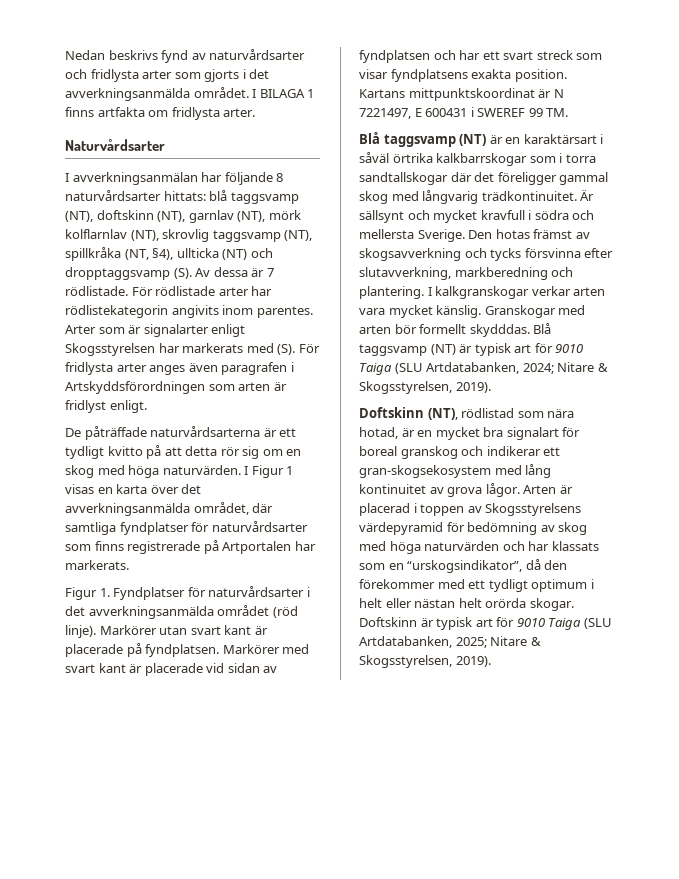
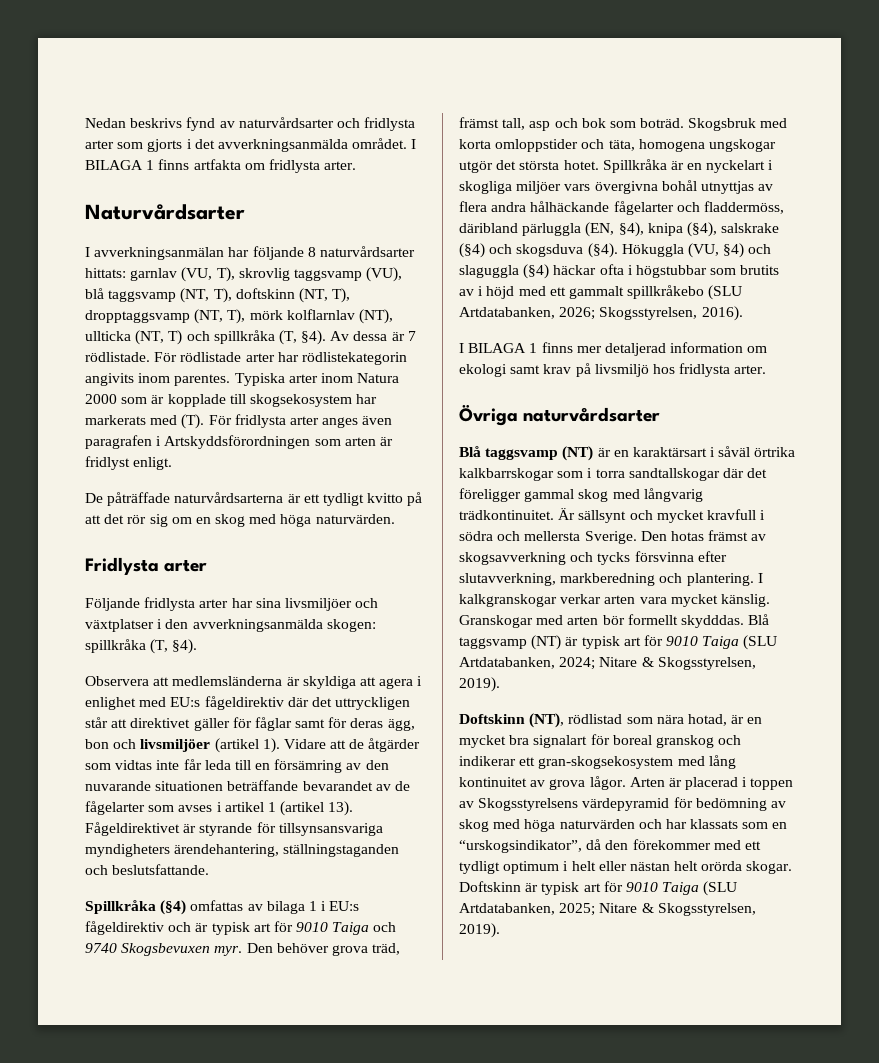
- I avverkningsanmälan har följande 8 naturvårdsarter hittats: blå taggsvamp (NT), doftskinn (NT), garnlav (NT), mörk kolflarnlav (NT), skrovlig taggsvamp (NT), spillkråka (NT, §4), ullticka (NT) och dropptaggsvamp (S). Av dessa är 7 rödlistade.
+ I avverkningsanmälan har följande 8 naturvårdsarter hittats: garnlav (VU, T), skrovlig taggsvamp (VU), blå taggsvamp (NT, T), doftskinn (NT, T), dropptaggsvamp (NT, T), mörk kolflarnlav (NT), ullticka (NT, T) och spillkråka (T, §4). Av dessa är 7 rödlistade.
- Arter som är signalarter enligt Skogsstyrelsen har markerats med (S). För fridlysta arter anges även paragrafen i Artskyddsförordningen som arten är fridlyst enligt.
+ Typiska arter inom Natura 2000 som är kopplade till skogsekosystem har markerats med (T). För fridlysta arter anges även paragrafen i Artskyddsförordningen som arten är fridlyst enligt.
- De påträffade naturvårdsarterna är ett tydligt kvitto på att detta rör sig om en skog med höga naturvärden. I Figur 1 visas en karta över det avverkningsanmälda området, där samtliga fyndplatser för naturvårdsarter som finns registrerade på Artportalen har markerats.
- Figur 1. Fyndplatser för naturvårdsarter i det avverkningsanmälda området (röd linje). Markörer utan svart kant är placerade på fyndplatsen. Markörer med svart kant är placerade vid sidan av fyndplatsen och har ett svart streck som visar fyndplatsens exakta position. Kartans mittpunktskoordinat är N 7221497, E 600431 i SWEREF 99 TM.
+ De påträffade naturvårdsarterna är ett tydligt kvitto på att det rör sig om en skog med höga naturvärden.
+ Fridlysta arter
+ Följande fridlysta arter har sina livsmiljöer och växtplatser i den avverkningsanmälda skogen: spillkråka (T, §4).
+ Observera att medlemsländerna är skyldiga att agera i enlighet med EU:s fågeldirektiv där det uttryckligen står att direktivet gäller för fåglar samt för deras ägg, bon och livsmiljöer (artikel 1). Vidare att de åtgärder som vidtas inte får leda till en försämring av den nuvarande situationen beträffande bevarandet av de fågelarter som avses i artikel 1 (artikel 13). Fågeldirektivet är styrande för tillsynsansvariga myndigheters ärendehantering, ställningstaganden och beslutsfattande.
+ Spillkråka (§4) omfattas av bilaga 1 i EU:s fågeldirektiv och är typisk art för 9010 Taiga och 9740 Skogsbevuxen myr. Den behöver grova träd, främst tall, asp och bok som boträd. Skogsbruk med korta omloppstider och täta, homogena ungskogar utgör det största hotet. Spillkråka är en nyckelart i skogliga miljöer vars övergivna bohål utnyttjas av flera andra hålhäckande fågelarter och fladdermöss, däribland pärluggla (EN, §4), knipa (§4), salskrake (§4) och skogsduva (§4). Hökuggla (VU, §4) och slaguggla (§4) häckar ofta i högstubbar som brutits av i höjd med ett gammalt spillkråkebo (SLU Artdatabanken, 2026; Skogsstyrelsen, 2016).
+ I BILAGA 1 finns mer detaljerad information om ekologi samt krav på livsmiljö hos fridlysta arter.
+ Övriga naturvårdsarter

